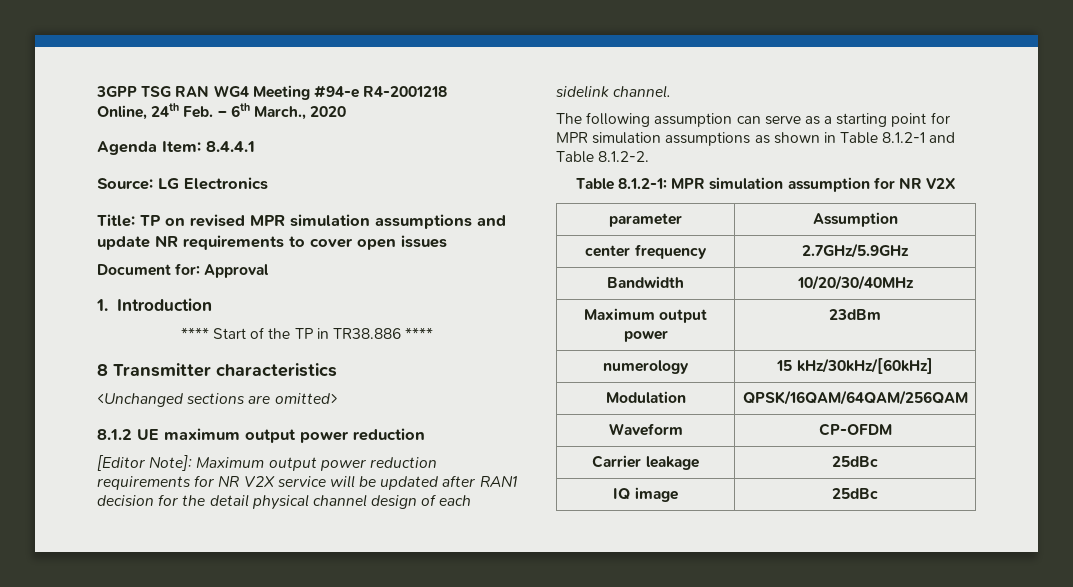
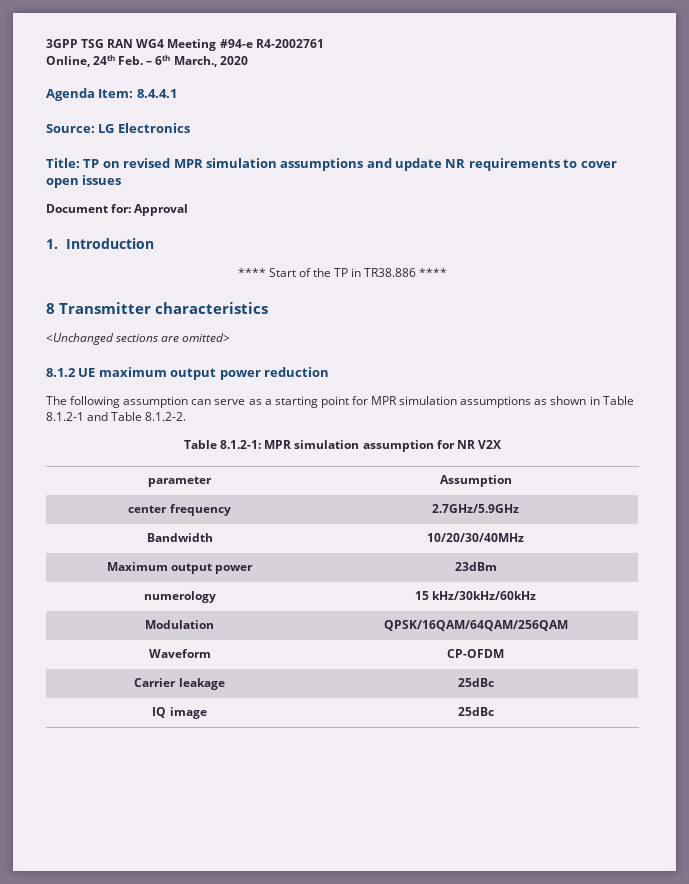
- 3GPP TSG RAN WG4 Meeting #94-e R4-2001218
+ 3GPP TSG RAN WG4 Meeting #94-e R4-2002761
- [Editor Note]: Maximum output power reduction requirements for NR V2X service will be updated after RAN1 decision for the detail physical channel design of each sidelink channel.
- numerology | 15 kHz/30kHz/[60kHz]
+ numerology | 15 kHz/30kHz/60kHz

